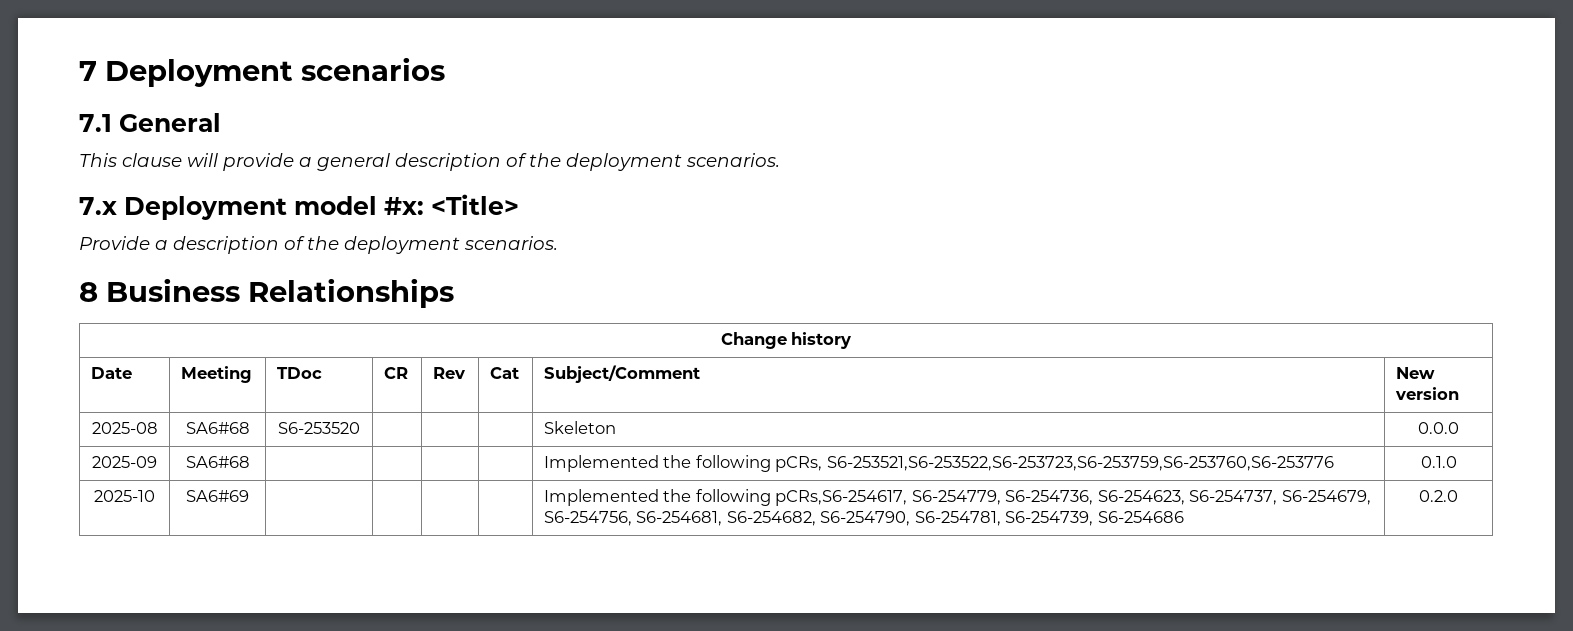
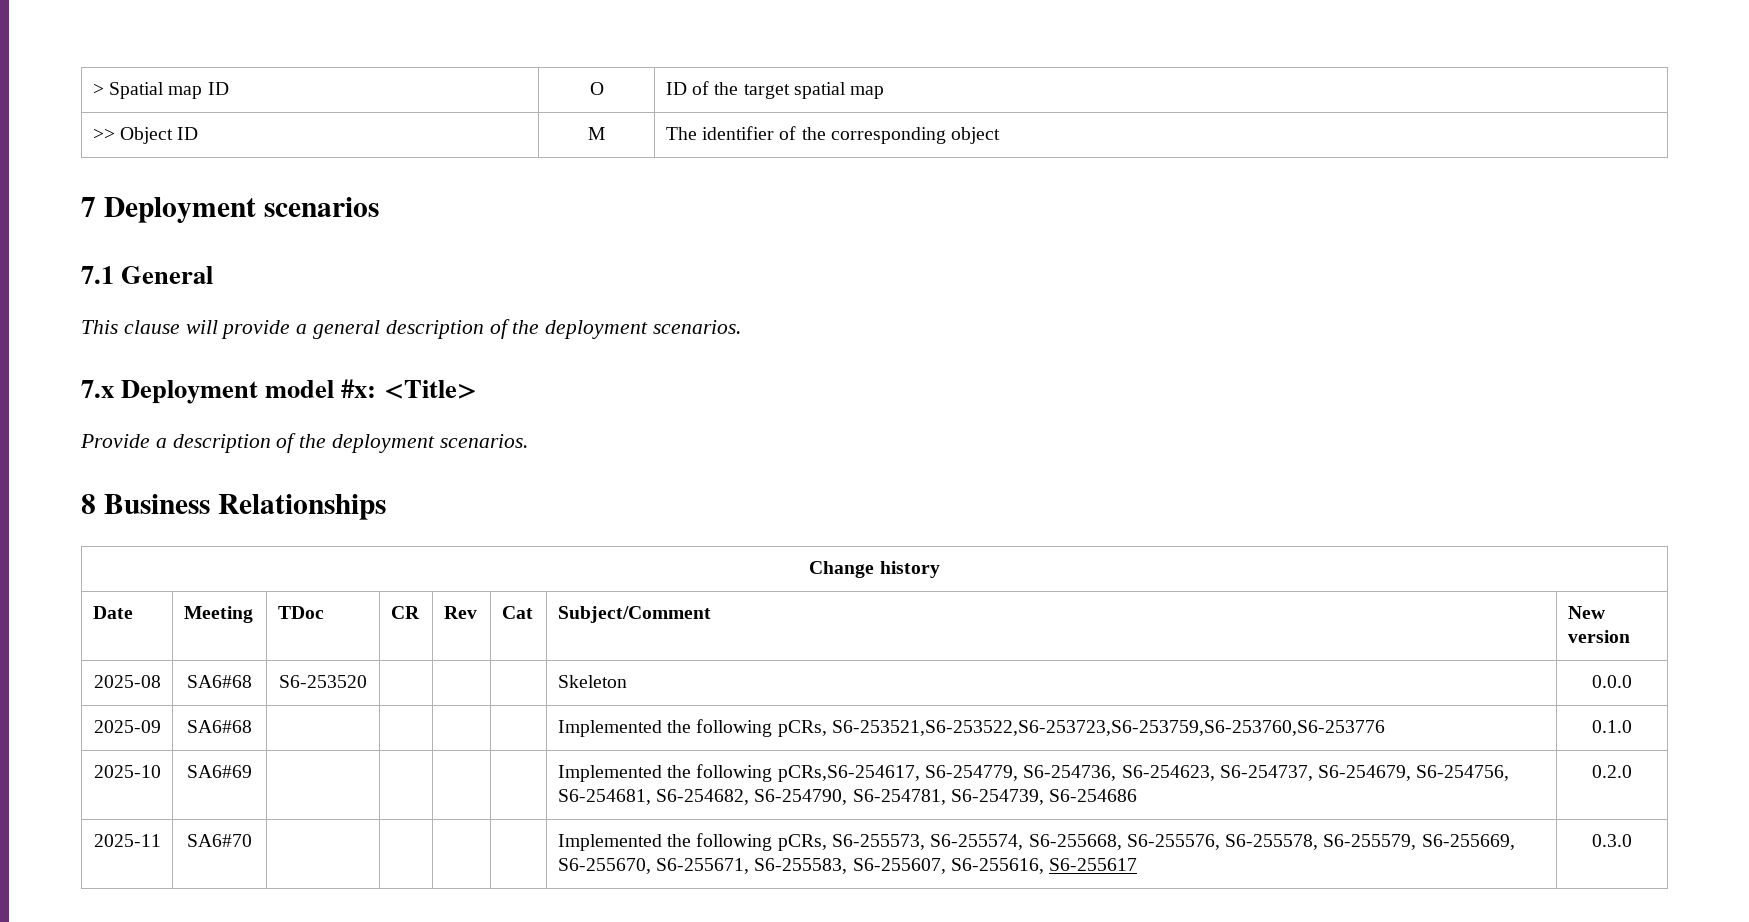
+ > Spatial map ID | O | ID of the target spatial map
+ >> Object ID | M | The identifier of the corresponding object
+ 2025-11 | SA6#70 | | | | | Implemented the following pCRs, S6-255573, S6-255574, S6-255668, S6-255576, S6-255578, S6-255579, S6-255669, S6-255670, S6-255671, S6-255583, S6-255607, S6-255616, S6-255617 | 0.3.0

